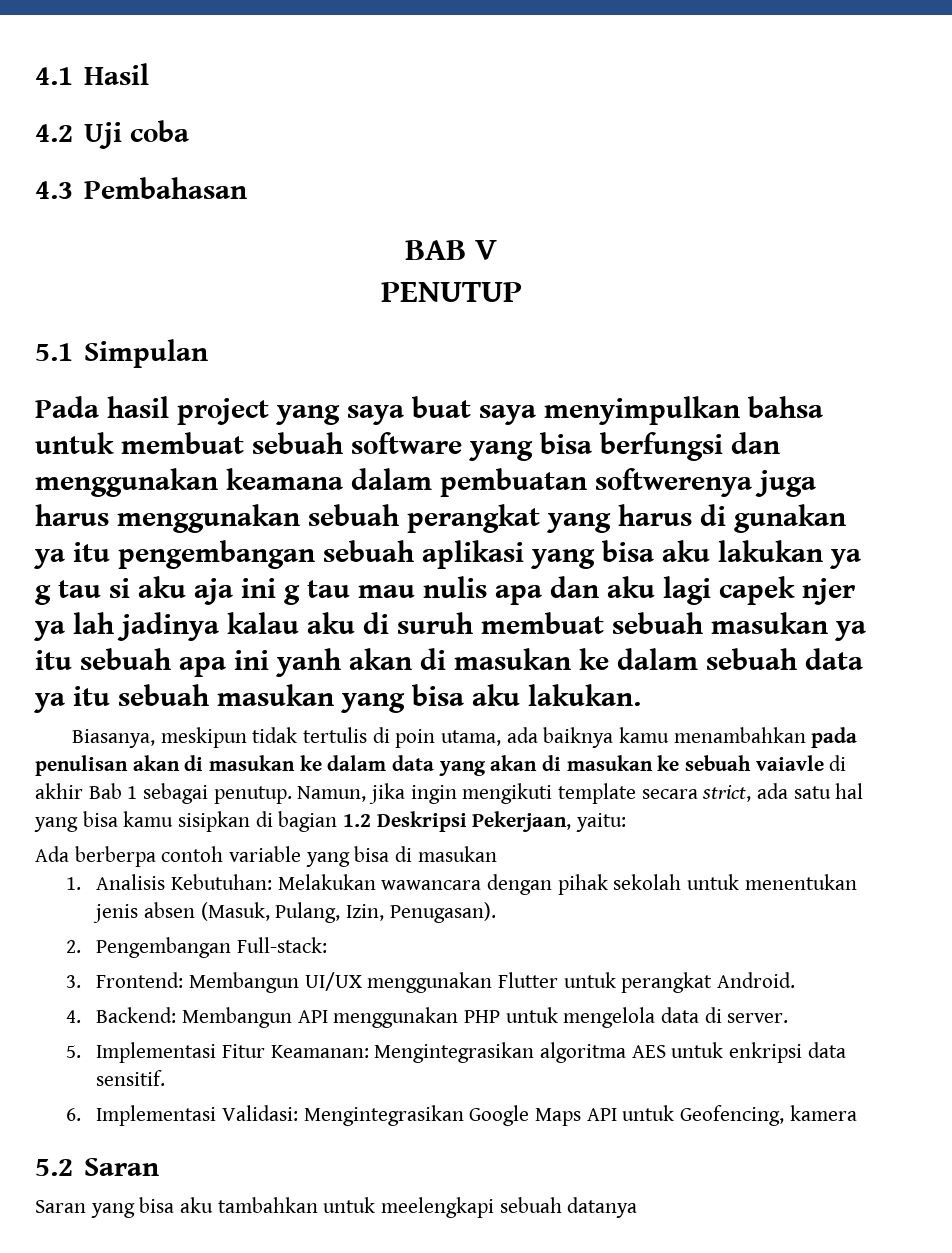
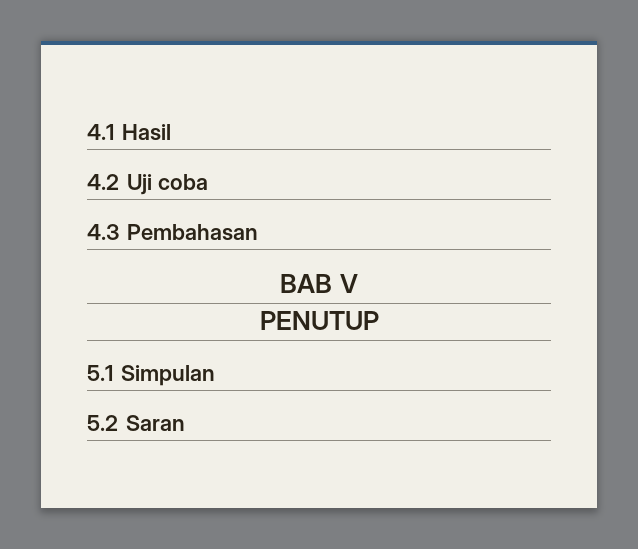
- Pada hasil project yang saya buat saya menyimpulkan bahsa untuk membuat sebuah software yang bisa berfungsi dan menggunakan keamana dalam pembuatan softwerenya juga harus menggunakan sebuah perangkat yang harus di gunakan ya itu pengembangan sebuah aplikasi yang bisa aku lakukan ya g tau si aku aja ini g tau mau nulis apa dan aku lagi capek njer ya lah jadinya kalau aku di suruh membuat sebuah masukan ya itu sebuah apa ini yanh akan di masukan ke dalam sebuah data ya itu sebuah masukan yang bisa aku lakukan.
- Biasanya, meskipun tidak tertulis di poin utama, ada baiknya kamu menambahkan pada penulisan akan di masukan ke dalam data yang akan di masukan ke sebuah vaiavle di akhir Bab 1 sebagai penutup. Namun, jika ingin mengikuti template secara strict, ada satu hal yang bisa kamu sisipkan di bagian 1.2 Deskripsi Pekerjaan, yaitu:
- Ada berberpa contoh variable yang bisa di masukan
- 1. Analisis Kebutuhan: Melakukan wawancara dengan pihak sekolah untuk menentukan jenis absen (Masuk, Pulang, Izin, Penugasan).
- 2. Pengembangan Full-stack:
- 3. Frontend: Membangun UI/UX menggunakan Flutter untuk perangkat Android.
- 4. Backend: Membangun API menggunakan PHP untuk mengelola data di server.
- 5. Implementasi Fitur Keamanan: Mengintegrasikan algoritma AES untuk enkripsi data sensitif.
- 6. Implementasi Validasi: Mengintegrasikan Google Maps API untuk Geofencing, kamera
  5.2 Saran
- Saran yang bisa aku tambahkan untuk meelengkapi sebuah datanya

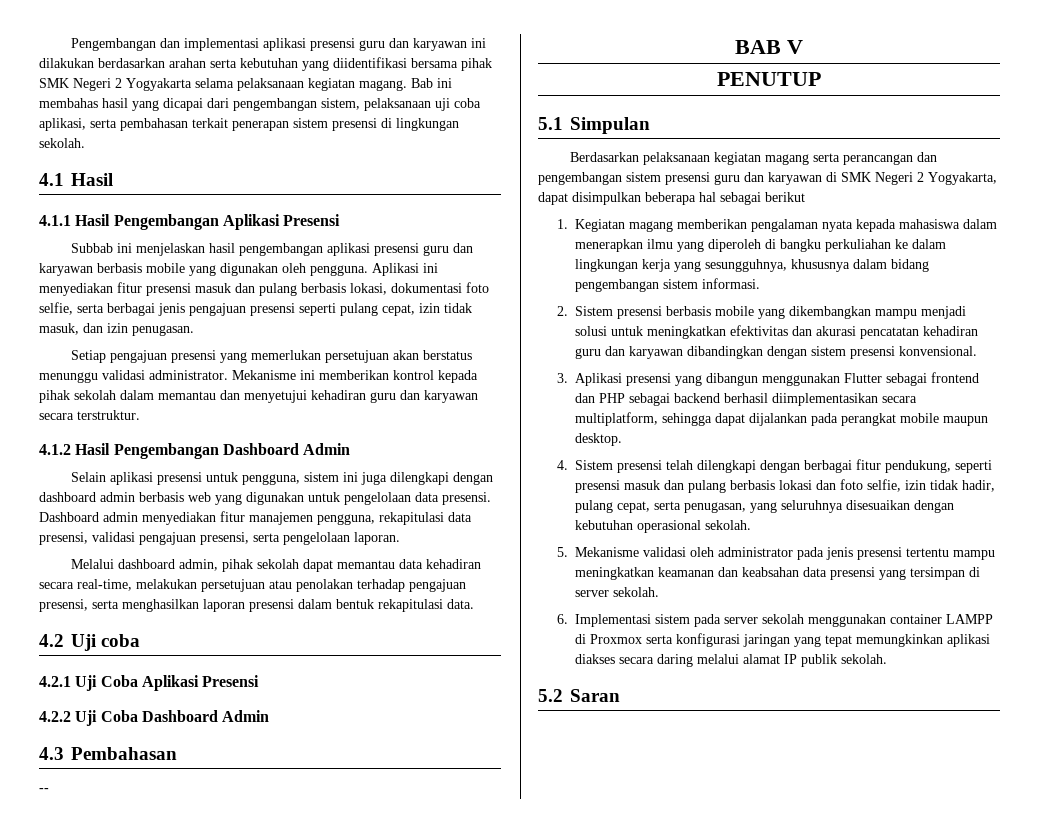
+ Pengembangan dan implementasi aplikasi presensi guru dan karyawan ini dilakukan berdasarkan arahan serta kebutuhan yang diidentifikasi bersama pihak SMK Negeri 2 Yogyakarta selama pelaksanaan kegiatan magang. Bab ini membahas hasil yang dicapai dari pengembangan sistem, pelaksanaan uji coba aplikasi, serta pembahasan terkait penerapan sistem presensi di lingkungan sekolah.
  4.1 Hasil
+ 4.1.1 Hasil Pengembangan Aplikasi Presensi
+ Subbab ini menjelaskan hasil pengembangan aplikasi presensi guru dan karyawan berbasis mobile yang digunakan oleh pengguna. Aplikasi ini menyediakan fitur presensi masuk dan pulang berbasis lokasi, dokumentasi foto selfie, serta berbagai jenis pengajuan presensi seperti pulang cepat, izin tidak masuk, dan izin penugasan.
+ Setiap pengajuan presensi yang memerlukan persetujuan akan berstatus menunggu validasi administrator. Mekanisme ini memberikan kontrol kepada pihak sekolah dalam memantau dan menyetujui kehadiran guru dan karyawan secara terstruktur.
+ 4.1.2 Hasil Pengembangan Dashboard Admin
+ Selain aplikasi presensi untuk pengguna, sistem ini juga dilengkapi dengan dashboard admin berbasis web yang digunakan untuk pengelolaan data presensi. Dashboard admin menyediakan fitur manajemen pengguna, rekapitulasi data presensi, validasi pengajuan presensi, serta pengelolaan laporan.
+ Melalui dashboard admin, pihak sekolah dapat memantau data kehadiran secara real-time, melakukan persetujuan atau penolakan terhadap pengajuan presensi, serta menghasilkan laporan presensi dalam bentuk rekapitulasi data.
  4.2 Uji coba
+ 4.2.1 Uji Coba Aplikasi Presensi
+ 4.2.2 Uji Coba Dashboard Admin
+ --
+ Berdasarkan pelaksanaan kegiatan magang serta perancangan dan pengembangan sistem presensi guru dan karyawan di SMK Negeri 2 Yogyakarta, dapat disimpulkan beberapa hal sebagai berikut
+ 1. Kegiatan magang memberikan pengalaman nyata kepada mahasiswa dalam menerapkan ilmu yang diperoleh di bangku perkuliahan ke dalam lingkungan kerja yang sesungguhnya, khususnya dalam bidang pengembangan sistem informasi.
+ 2. Sistem presensi berbasis mobile yang dikembangkan mampu menjadi solusi untuk meningkatkan efektivitas dan akurasi pencatatan kehadiran guru dan karyawan dibandingkan dengan sistem presensi konvensional.
+ 3. Aplikasi presensi yang dibangun menggunakan Flutter sebagai frontend dan PHP sebagai backend berhasil diimplementasikan secara multiplatform, sehingga dapat dijalankan pada perangkat mobile maupun desktop.
+ 4. Sistem presensi telah dilengkapi dengan berbagai fitur pendukung, seperti presensi masuk dan pulang berbasis lokasi dan foto selfie, izin tidak hadir, pulang cepat, serta penugasan, yang seluruhnya disesuaikan dengan kebutuhan operasional sekolah.
+ 5. Mekanisme validasi oleh administrator pada jenis presensi tertentu mampu meningkatkan keamanan dan keabsahan data presensi yang tersimpan di server sekolah.
+ 6. Implementasi sistem pada server sekolah menggunakan container LAMPP di Proxmox serta konfigurasi jaringan yang tepat memungkinkan aplikasi diakses secara daring melalui alamat IP publik sekolah.

